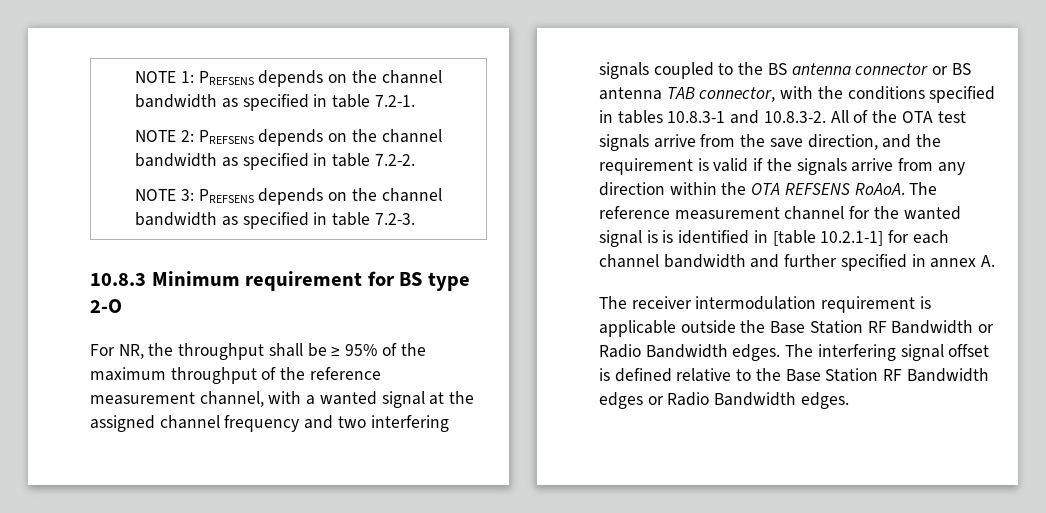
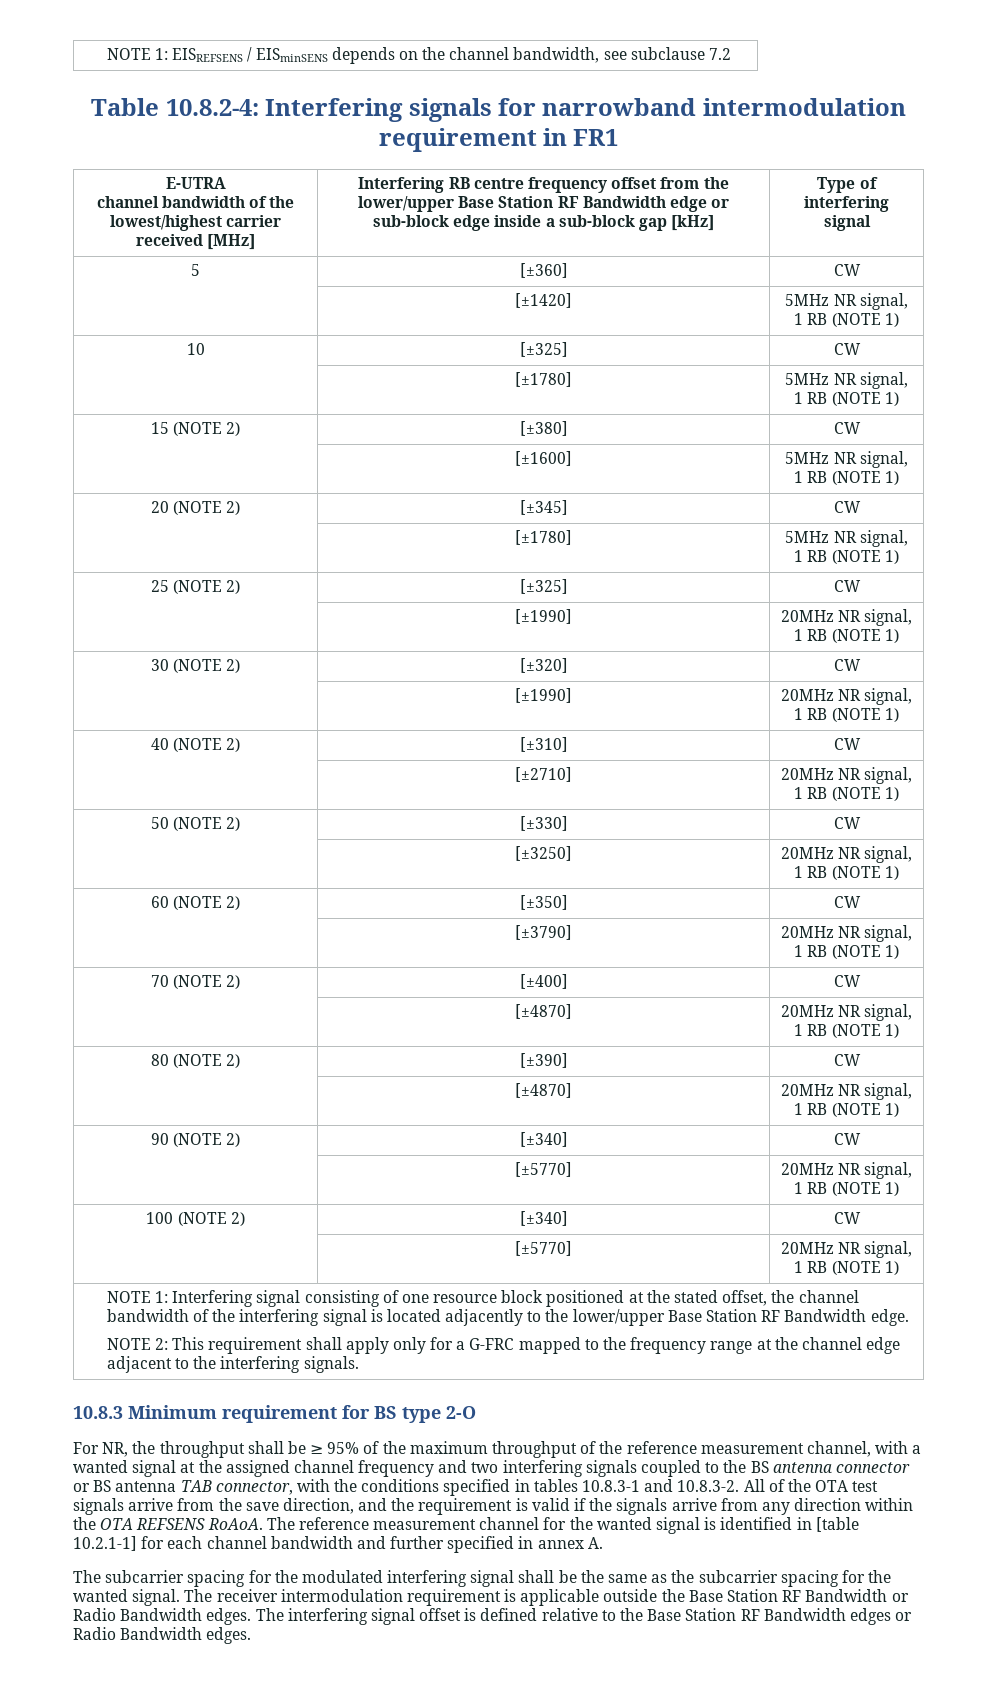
- NOTE 1: PREFSENS depends on the channel bandwidth as specified in table 7.2-1.
- NOTE 2: PREFSENS depends on the channel bandwidth as specified in table 7.2-2.
- NOTE 3: PREFSENS depends on the channel bandwidth as specified in table 7.2-3.
+ NOTE 1: EISREFSENS / EISminSENS depends on the channel bandwidth, see subclause 7.2
+ Table 10.8.2-4: Interfering signals for narrowband intermodulation requirement in FR1
+ E-UTRA
+ channel bandwidth of the lowest/highest carrier received [MHz] | Interfering RB centre frequency offset from the lower/upper Base Station RF Bandwidth edge or sub-block edge inside a sub-block gap [kHz] | Type of interfering signal
+ 5 | [±360] | CW
+ | [±1420] | 5MHz NR signal, 1 RB (NOTE 1)
+ 10 | [±325] | CW
+ | [±1780] | 5MHz NR signal, 1 RB (NOTE 1)
+ 15 (NOTE 2) | [±380] | CW
+ | [±1600] | 5MHz NR signal, 1 RB (NOTE 1)
+ 20 (NOTE 2) | [±345] | CW
+ | [±1780] | 5MHz NR signal, 1 RB (NOTE 1)
+ 25 (NOTE 2) | [±325] | CW
+ | [±1990] | 20MHz NR signal, 1 RB (NOTE 1)
+ 30 (NOTE 2) | [±320] | CW
+ | [±1990] | 20MHz NR signal, 1 RB (NOTE 1)
+ 40 (NOTE 2) | [±310] | CW
+ | [±2710] | 20MHz NR signal, 1 RB (NOTE 1)
+ 50 (NOTE 2) | [±330] | CW
+ | [±3250] | 20MHz NR signal, 1 RB (NOTE 1)
+ 60 (NOTE 2) | [±350] | CW
+ | [±3790] | 20MHz NR signal, 1 RB (NOTE 1)
+ 70 (NOTE 2) | [±400] | CW
+ | [±4870] | 20MHz NR signal, 1 RB (NOTE 1)
+ 80 (NOTE 2) | [±390] | CW
+ | [±4870] | 20MHz NR signal, 1 RB (NOTE 1)
+ 90 (NOTE 2) | [±340] | CW
+ | [±5770] | 20MHz NR signal, 1 RB (NOTE 1)
+ 100 (NOTE 2) | [±340] | CW
+ | [±5770] | 20MHz NR signal, 1 RB (NOTE 1)
+ NOTE 1: Interfering signal consisting of one resource block positioned at the stated offset, the channel bandwidth of the interfering signal is located adjacently to the lower/upper Base Station RF Bandwidth edge.
+ NOTE 2: This requirement shall apply only for a G-FRC mapped to the frequency range at the channel edge adjacent to the interfering signals.
- The reference measurement channel for the wanted signal is is identified in [table 10.2.1-1] for each channel bandwidth and further specified in annex A.
+ The reference measurement channel for the wanted signal is identified in [table 10.2.1-1] for each channel bandwidth and further specified in annex A.
- The receiver intermodulation requirement is applicable outside the Base Station RF Bandwidth or Radio Bandwidth edges.
+ The subcarrier spacing for the modulated interfering signal shall be the same as the subcarrier spacing for the wanted signal. The receiver intermodulation requirement is applicable outside the Base Station RF Bandwidth or Radio Bandwidth edges.

